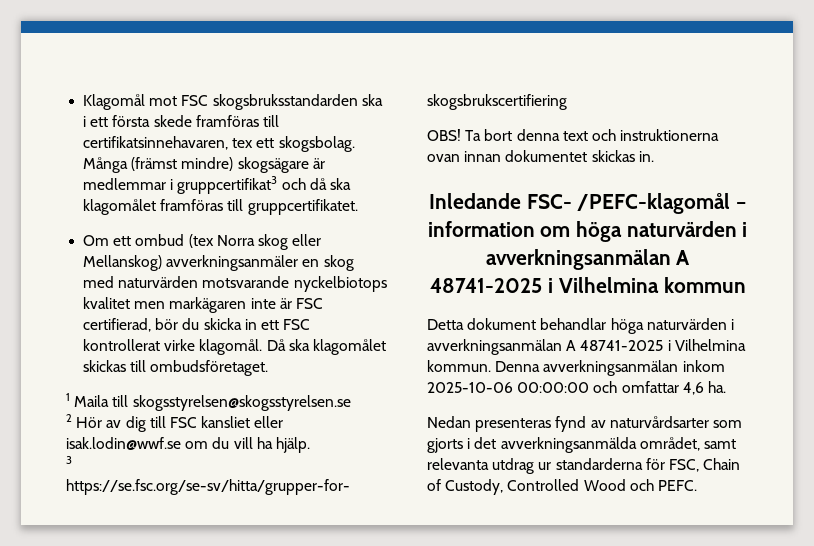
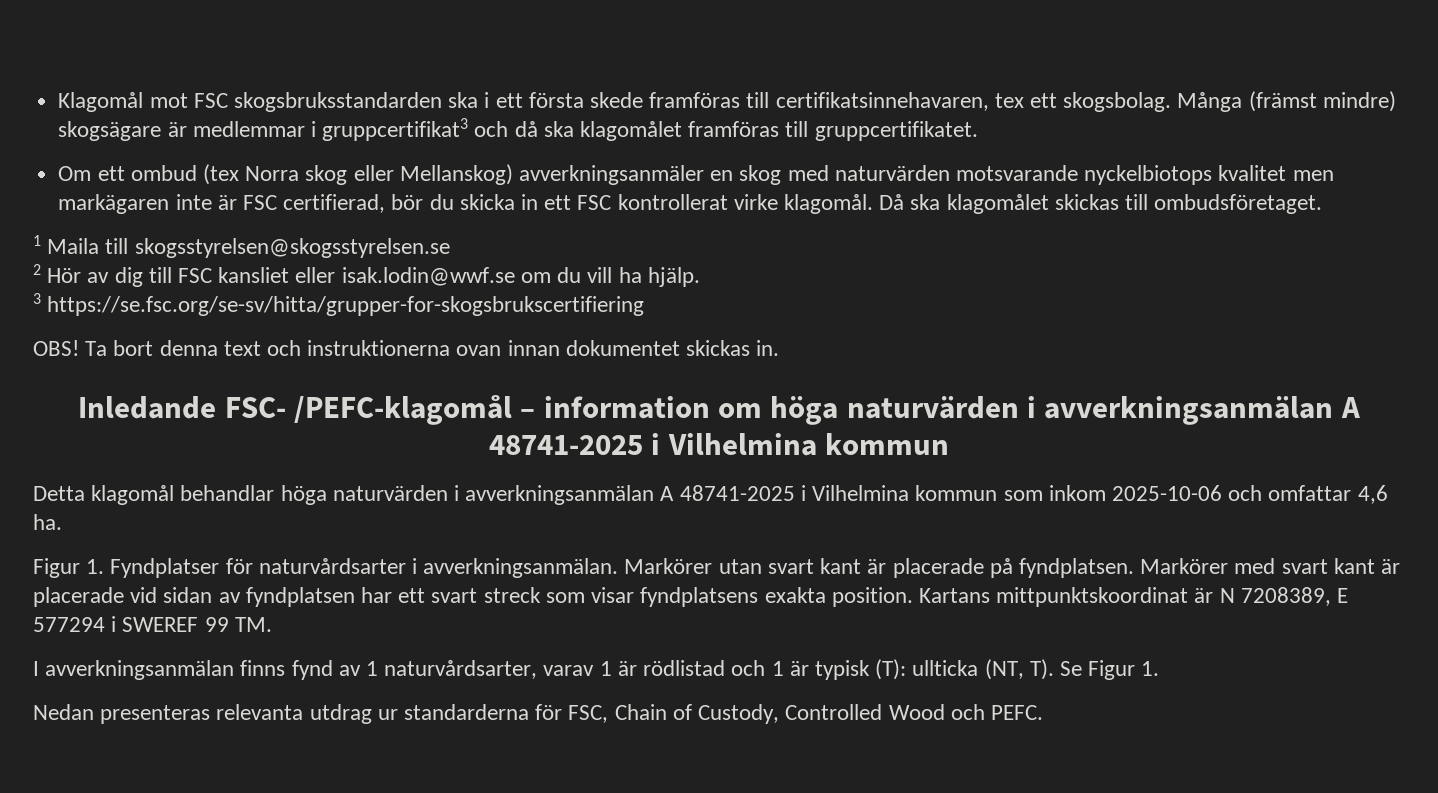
- Detta dokument behandlar höga naturvärden i avverkningsanmälan A 48741-2025 i Vilhelmina kommun. Denna avverkningsanmälan inkom 2025-10-06 00:00:00 och omfattar 4,6 ha.
+ Detta klagomål behandlar höga naturvärden i avverkningsanmälan A 48741-2025 i Vilhelmina kommun som inkom 2025-10-06 och omfattar 4,6 ha.
- Nedan presenteras fynd av naturvårdsarter som gjorts i det avverkningsanmälda området, samt relevanta utdrag ur standarderna för FSC, Chain of Custody, Controlled Wood och PEFC.
+ Figur 1. Fyndplatser för naturvårdsarter i avverkningsanmälan. Markörer utan svart kant är placerade på fyndplatsen. Markörer med svart kant är placerade vid sidan av fyndplatsen har ett svart streck som visar fyndplatsens exakta position. Kartans mittpunktskoordinat är N 7208389, E 577294 i SWEREF 99 TM.
+ I avverkningsanmälan finns fynd av 1 naturvårdsarter, varav 1 är rödlistad och 1 är typisk (T): ullticka (NT, T). Se Figur 1.
+ Nedan presenteras relevanta utdrag ur standarderna för FSC, Chain of Custody, Controlled Wood och PEFC.

